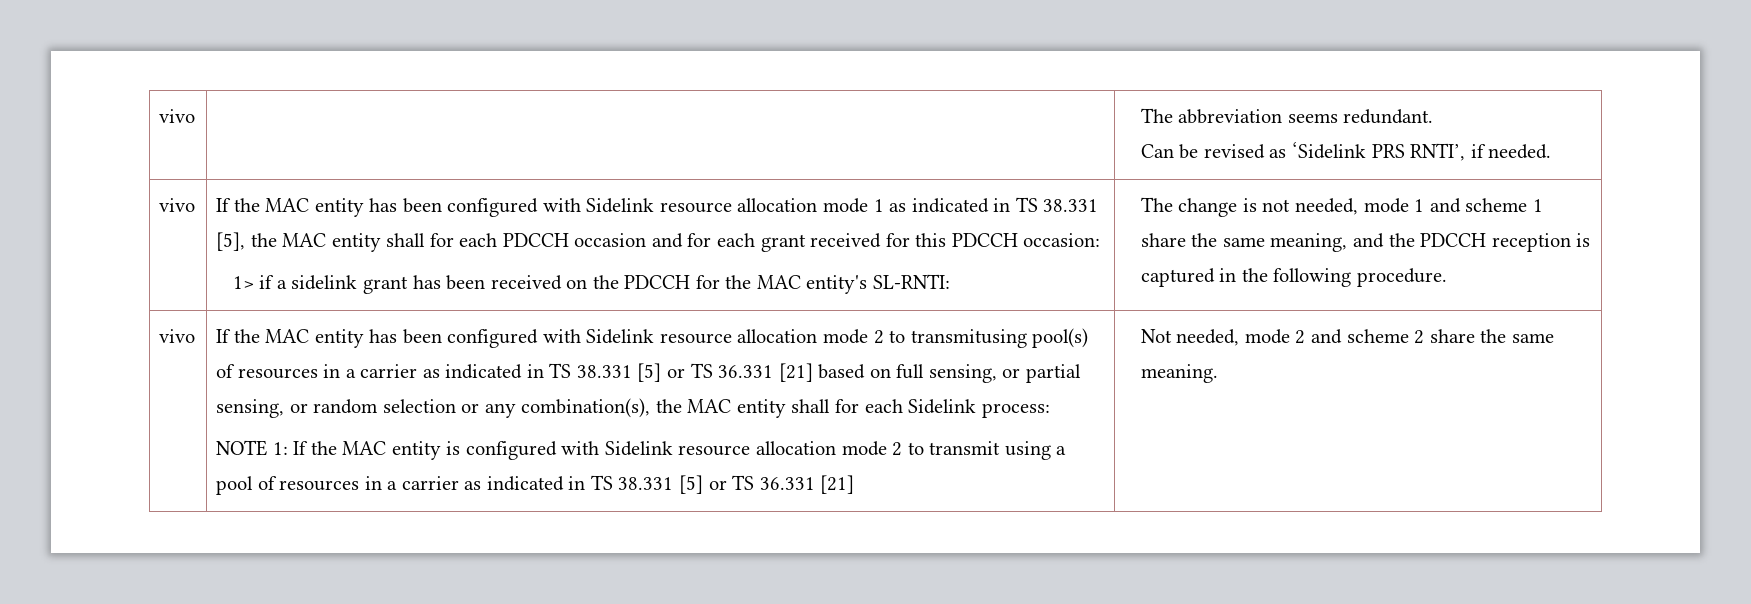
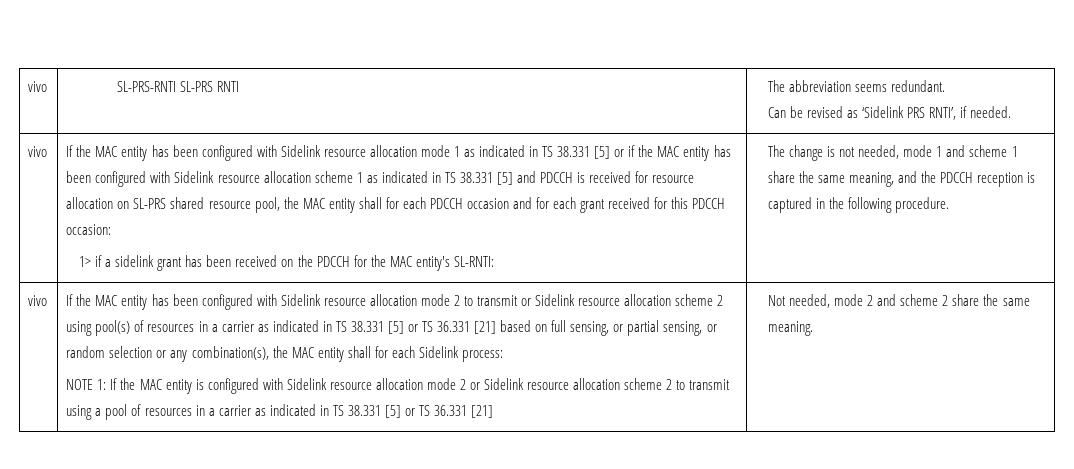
- vivo | | The abbreviation seems redundant.
+ vivo | SL-PRS-RNTI SL-PRS RNTI | The abbreviation seems redundant.
- If the MAC entity has been configured with Sidelink resource allocation mode 1 as indicated in TS 38.331 [5], the MAC entity shall for each PDCCH occasion and for each grant received for this PDCCH occasion:
+ If the MAC entity has been configured with Sidelink resource allocation mode 1 as indicated in TS 38.331 [5] or if the MAC entity has been configured with Sidelink resource allocation scheme 1 as indicated in TS 38.331 [5] and PDCCH is received for resource allocation on SL-PRS shared resource pool, the MAC entity shall for each PDCCH occasion and for each grant received for this PDCCH occasion:
- If the MAC entity has been configured with Sidelink resource allocation mode 2 to transmitusing pool(s) of resources in a carrier as indicated in TS 38.331 [5] or TS 36.331 [21] based on full sensing, or partial sensing, or random selection or any combination(s), the MAC entity shall for each Sidelink process:
+ If the MAC entity has been configured with Sidelink resource allocation mode 2 to transmit or Sidelink resource allocation scheme 2 using pool(s) of resources in a carrier as indicated in TS 38.331 [5] or TS 36.331 [21] based on full sensing, or partial sensing, or random selection or any combination(s), the MAC entity shall for each Sidelink process:
- NOTE 1: If the MAC entity is configured with Sidelink resource allocation mode 2 to transmit using a pool of resources in a carrier as indicated in TS 38.331 [5] or TS 36.331 [21]
+ NOTE 1: If the MAC entity is configured with Sidelink resource allocation mode 2 or Sidelink resource allocation scheme 2 to transmit using a pool of resources in a carrier as indicated in TS 38.331 [5] or TS 36.331 [21]

